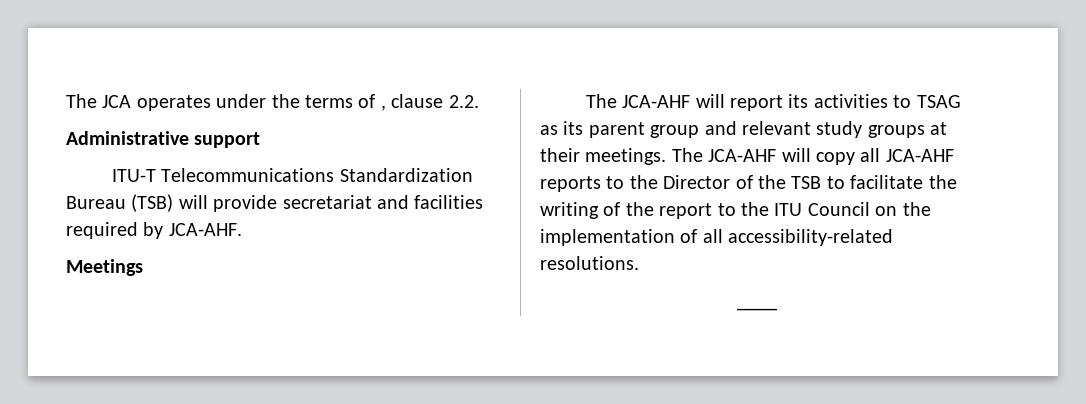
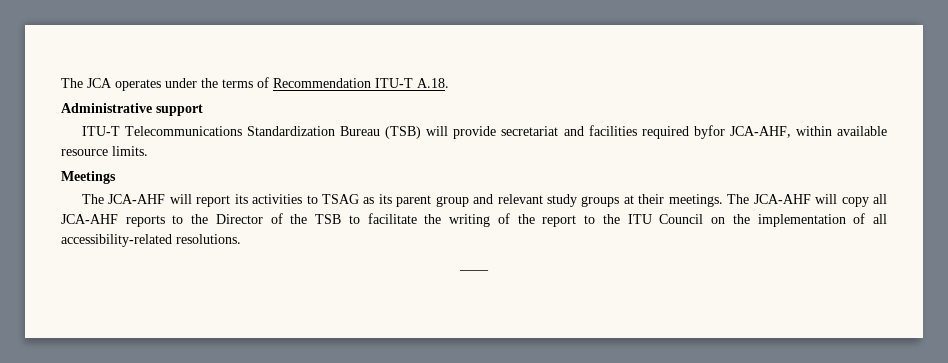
- The JCA operates under the terms of , clause 2.2.
+ The JCA operates under the terms of Recommendation ITU-T A.18.
- ITU-T Telecommunications Standardization Bureau (TSB) will provide secretariat and facilities required by JCA-AHF.
+ ITU-T Telecommunications Standardization Bureau (TSB) will provide secretariat and facilities required byfor JCA-AHF, within available resource limits.

